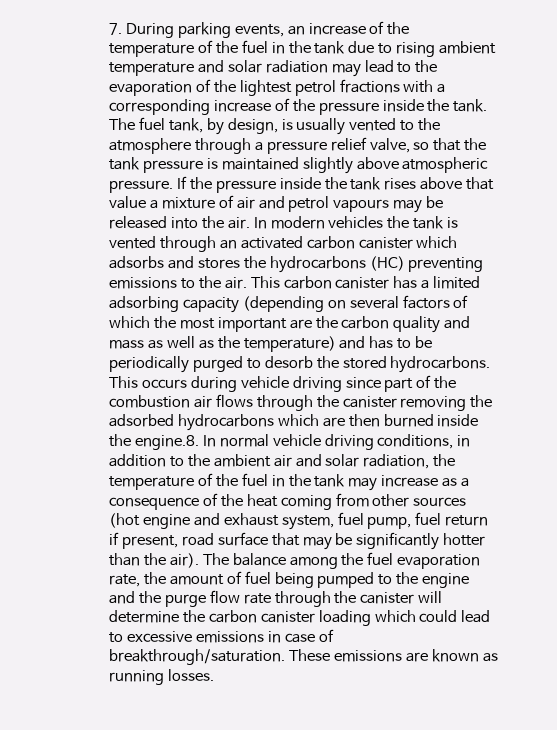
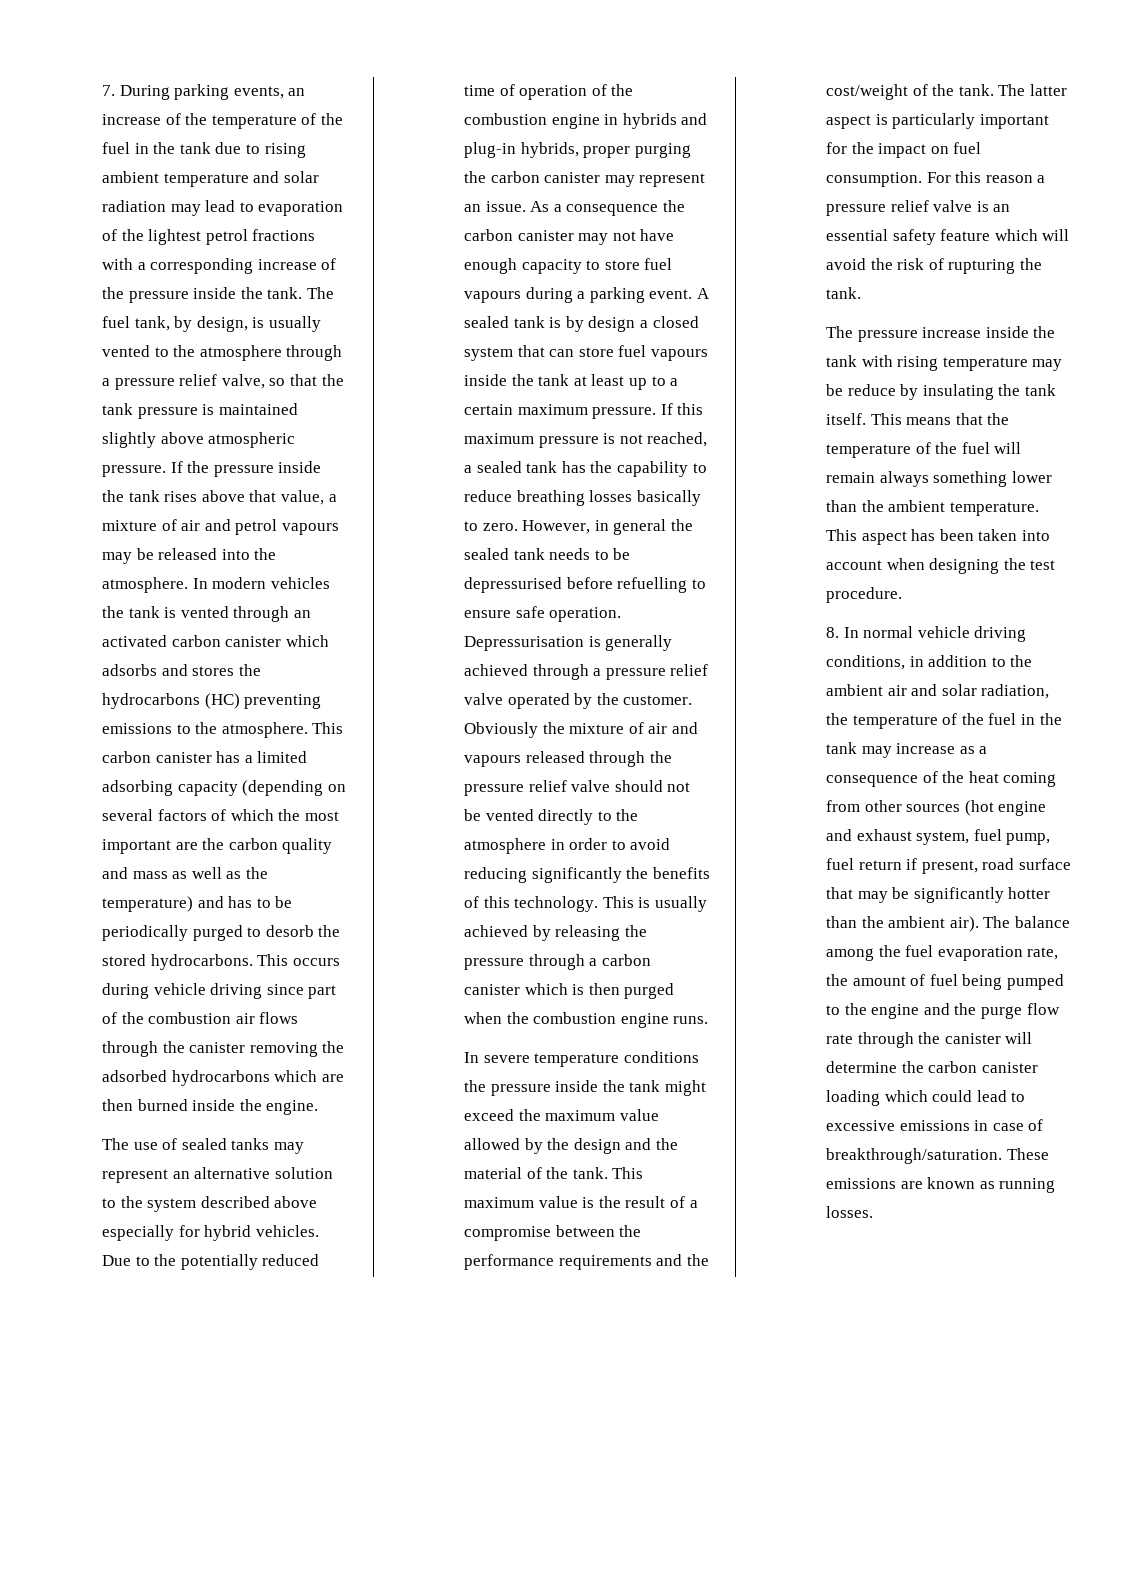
- 7. During parking events, an increase of the temperature of the fuel in the tank due to rising ambient temperature and solar radiation may lead to the evaporation of the lightest petrol fractions with a corresponding increase of the pressure inside the tank.
+ 7. During parking events, an increase of the temperature of the fuel in the tank due to rising ambient temperature and solar radiation may lead to evaporation of the lightest petrol fractions with a corresponding increase of the pressure inside the tank.
- If the pressure inside the tank rises above that value a mixture of air and petrol vapours may be released into the air.
+ If the pressure inside the tank rises above that value, a mixture of air and petrol vapours may be released into the atmosphere.
- In modern vehicles the tank is vented through an activated carbon canister which adsorbs and stores the hydrocarbons (HC) preventing emissions to the air.
+ In modern vehicles the tank is vented through an activated carbon canister which adsorbs and stores the hydrocarbons (HC) preventing emissions to the atmosphere.
- This occurs during vehicle driving since part of the combustion air flows through the canister removing the adsorbed hydrocarbons which are then burned inside the engine.8. In normal vehicle driving conditions, in addition to the ambient air and solar radiation, the temperature of the fuel in the tank may increase as a consequence of the heat coming from other sources (hot engine and exhaust system, fuel pump, fuel return if present, road surface that may be significantly hotter than the air).
+ This occurs during vehicle driving since part of the combustion air flows through the canister removing the adsorbed hydrocarbons which are then burned inside the engine.
+ The use of sealed tanks may represent an alternative solution to the system described above especially for hybrid vehicles. Due to the potentially reduced time of operation of the combustion engine in hybrids and plug-in hybrids, proper purging the carbon canister may represent an issue. As a consequence the carbon canister may not have enough capacity to store fuel vapours during a parking event. A sealed tank is by design a closed system that can store fuel vapours inside the tank at least up to a certain maximum pressure. If this maximum pressure is not reached, a sealed tank has the capability to reduce breathing losses basically to zero. However, in general the sealed tank needs to be depressurised before refuelling to ensure safe operation. Depressurisation is generally achieved through a pressure relief valve operated by the customer. Obviously the mixture of air and vapours released through the pressure relief valve should not be vented directly to the atmosphere in order to avoid reducing significantly the benefits of this technology. This is usually achieved by releasing the pressure through a carbon canister which is then purged when the combustion engine runs.
+ In severe temperature conditions the pressure inside the tank might exceed the maximum value allowed by the design and the material of the tank. This maximum value is the result of a compromise between the performance requirements and the cost/weight of the tank. The latter aspect is particularly important for the impact on fuel consumption. For this reason a pressure relief valve is an essential safety feature which will avoid the risk of rupturing the tank.
+ The pressure increase inside the tank with rising temperature may be reduce by insulating the tank itself. This means that the temperature of the fuel will remain always something lower than the ambient temperature. This aspect has been taken into account when designing the test procedure.
+ 8. In normal vehicle driving conditions, in addition to the ambient air and solar radiation, the temperature of the fuel in the tank may increase as a consequence of the heat coming from other sources (hot engine and exhaust system, fuel pump, fuel return if present, road surface that may be significantly hotter than the ambient air).

